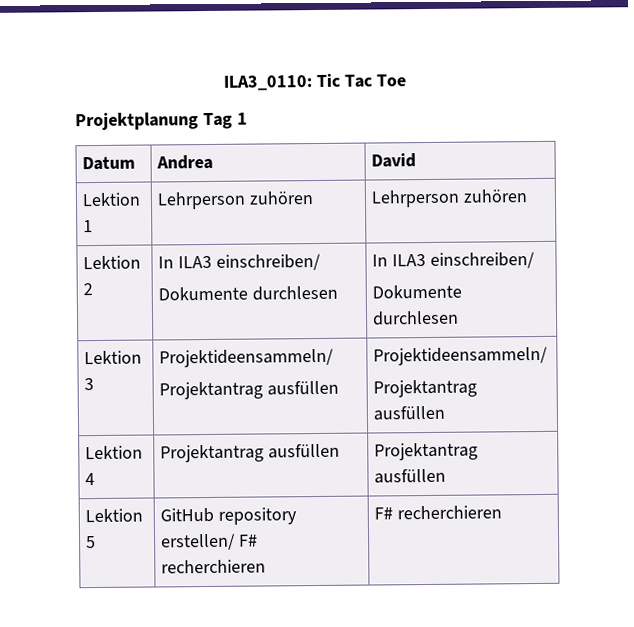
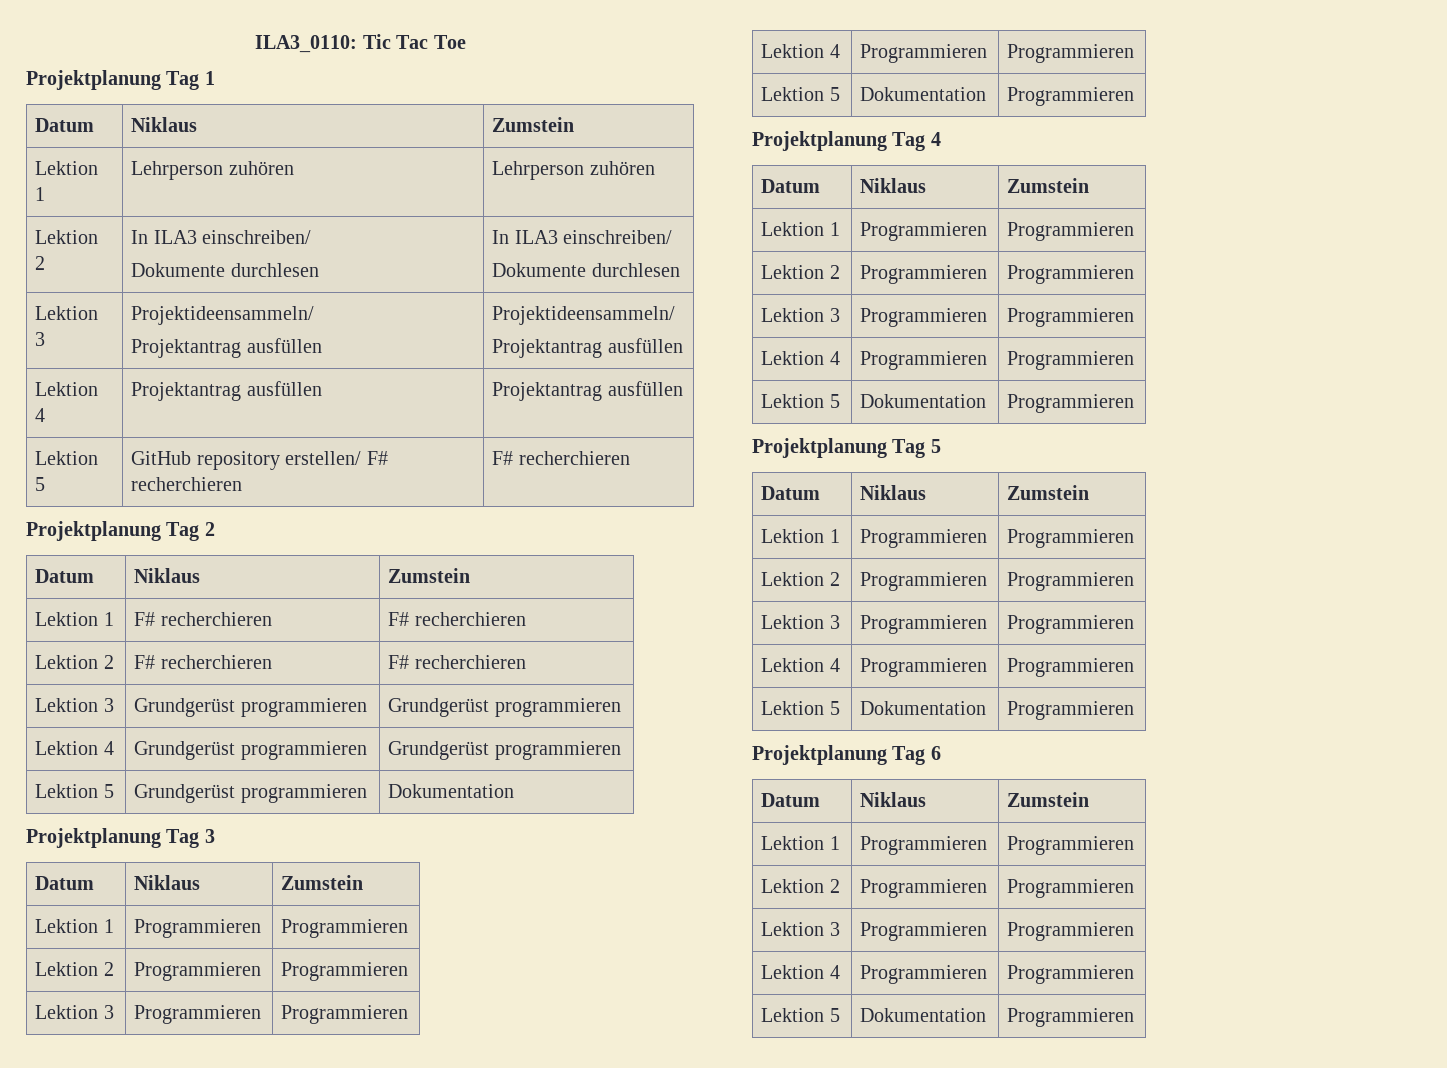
  Projektplanung Tag 1
- Datum | Andrea | David
+ Datum | Niklaus | Zumstein
+ Projektplanung Tag 2
+ Datum | Niklaus | Zumstein
+ Lektion 1 | F# recherchieren | F# recherchieren
+ Lektion 2 | F# recherchieren | F# recherchieren
+ Lektion 3 | Grundgerüst programmieren | Grundgerüst programmieren
+ Lektion 4 | Grundgerüst programmieren | Grundgerüst programmieren
+ Lektion 5 | Grundgerüst programmieren | Dokumentation
+ Projektplanung Tag 3
+ Datum | Niklaus | Zumstein
+ Lektion 1 | Programmieren | Programmieren
+ Lektion 2 | Programmieren | Programmieren
+ Lektion 3 | Programmieren | Programmieren
+ Lektion 4 | Programmieren | Programmieren
+ Lektion 5 | Dokumentation | Programmieren
+ Projektplanung Tag 4
+ Datum | Niklaus | Zumstein
+ Lektion 1 | Programmieren | Programmieren
+ Lektion 2 | Programmieren | Programmieren
+ Lektion 3 | Programmieren | Programmieren
+ Lektion 4 | Programmieren | Programmieren
+ Lektion 5 | Dokumentation | Programmieren
+ Projektplanung Tag 5
+ Datum | Niklaus | Zumstein
+ Lektion 1 | Programmieren | Programmieren
+ Lektion 2 | Programmieren | Programmieren
+ Lektion 3 | Programmieren | Programmieren
+ Lektion 4 | Programmieren | Programmieren
+ Lektion 5 | Dokumentation | Programmieren
+ Projektplanung Tag 6
+ Datum | Niklaus | Zumstein
+ Lektion 1 | Programmieren | Programmieren
+ Lektion 2 | Programmieren | Programmieren
+ Lektion 3 | Programmieren | Programmieren
+ Lektion 4 | Programmieren | Programmieren
+ Lektion 5 | Dokumentation | Programmieren

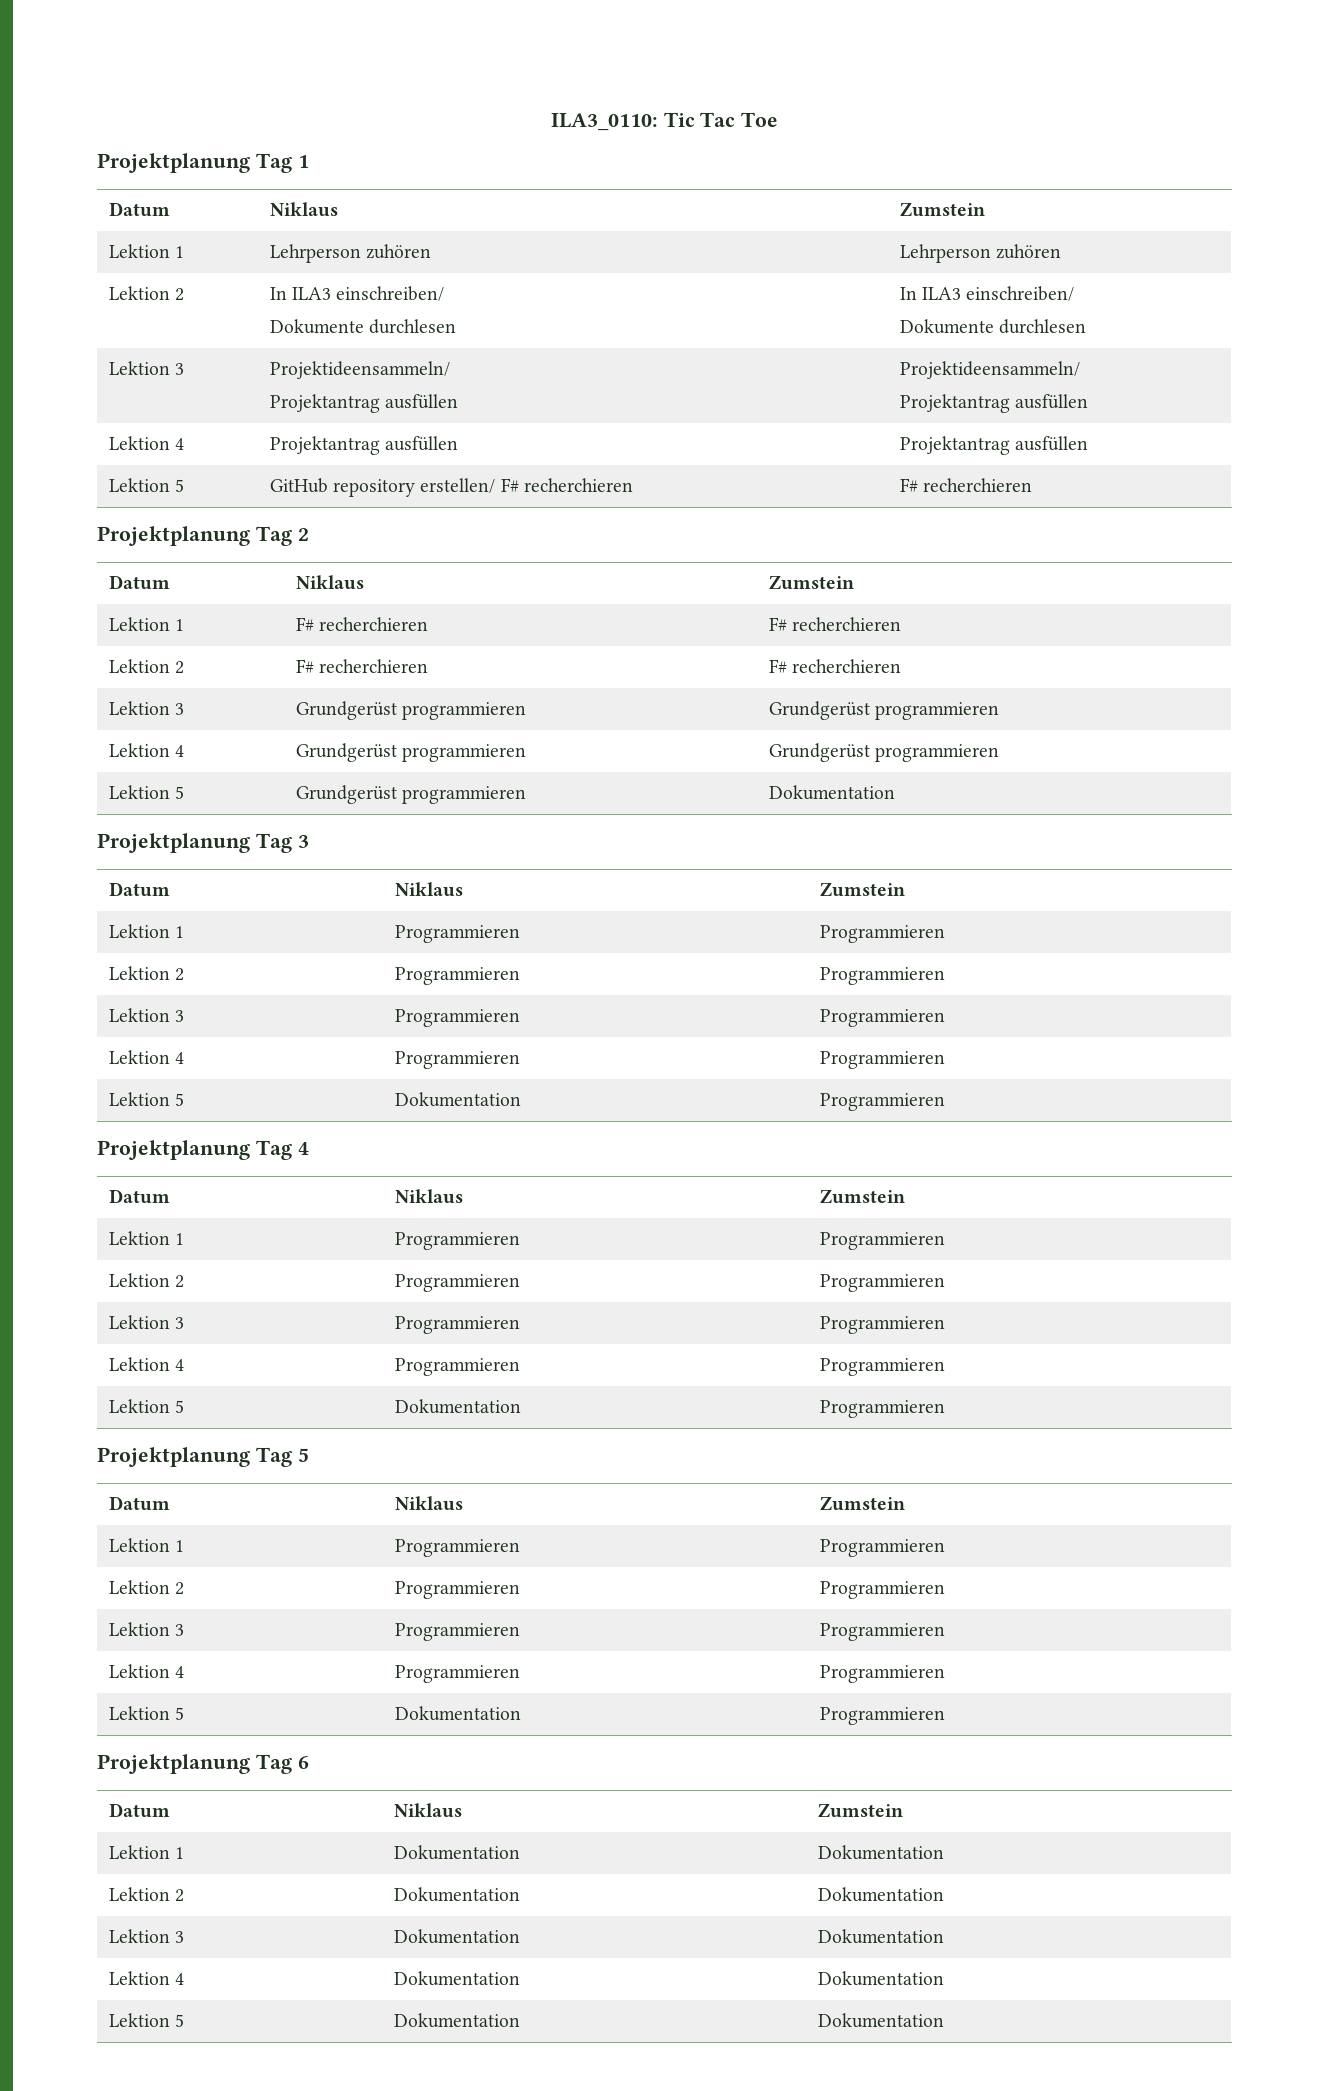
  Projektplanung Tag 6
  Datum | Niklaus | Zumstein
- Lektion 1 | Programmieren | Programmieren
- Lektion 2 | Programmieren | Programmieren
- Lektion 3 | Programmieren | Programmieren
- Lektion 4 | Programmieren | Programmieren
- Lektion 5 | Dokumentation | Programmieren
+ Lektion 1 | Dokumentation | Dokumentation
+ Lektion 2 | Dokumentation | Dokumentation
+ Lektion 3 | Dokumentation | Dokumentation
+ Lektion 4 | Dokumentation | Dokumentation
+ Lektion 5 | Dokumentation | Dokumentation

